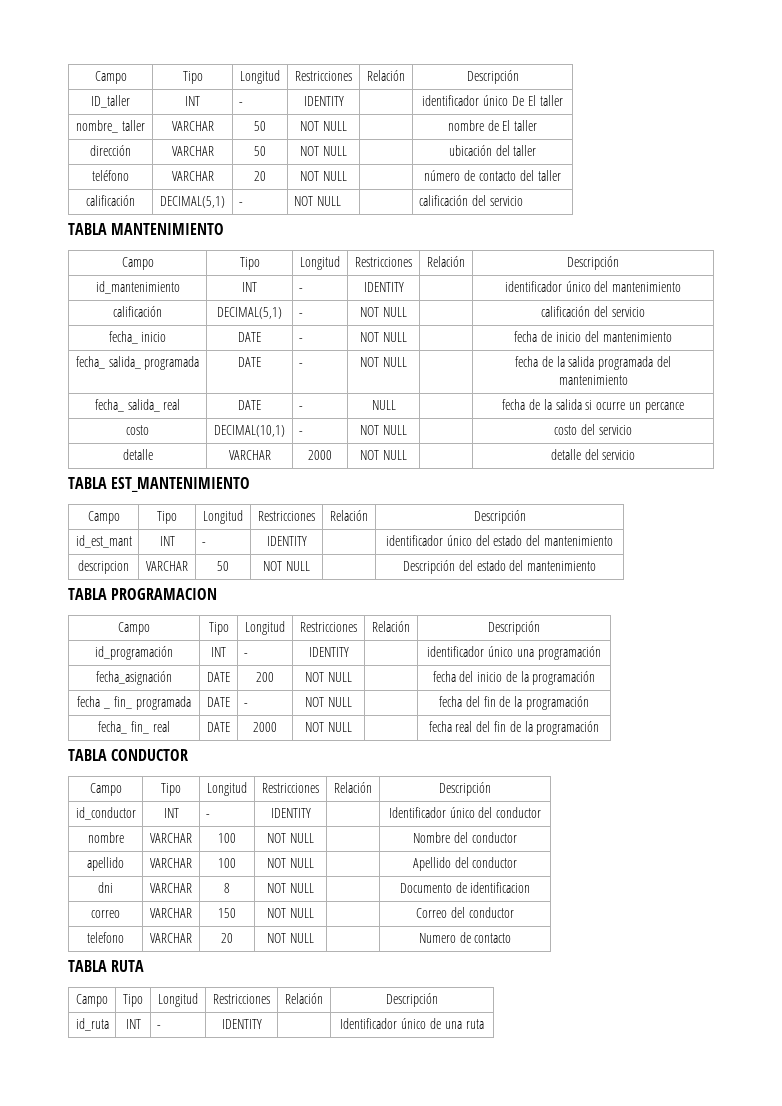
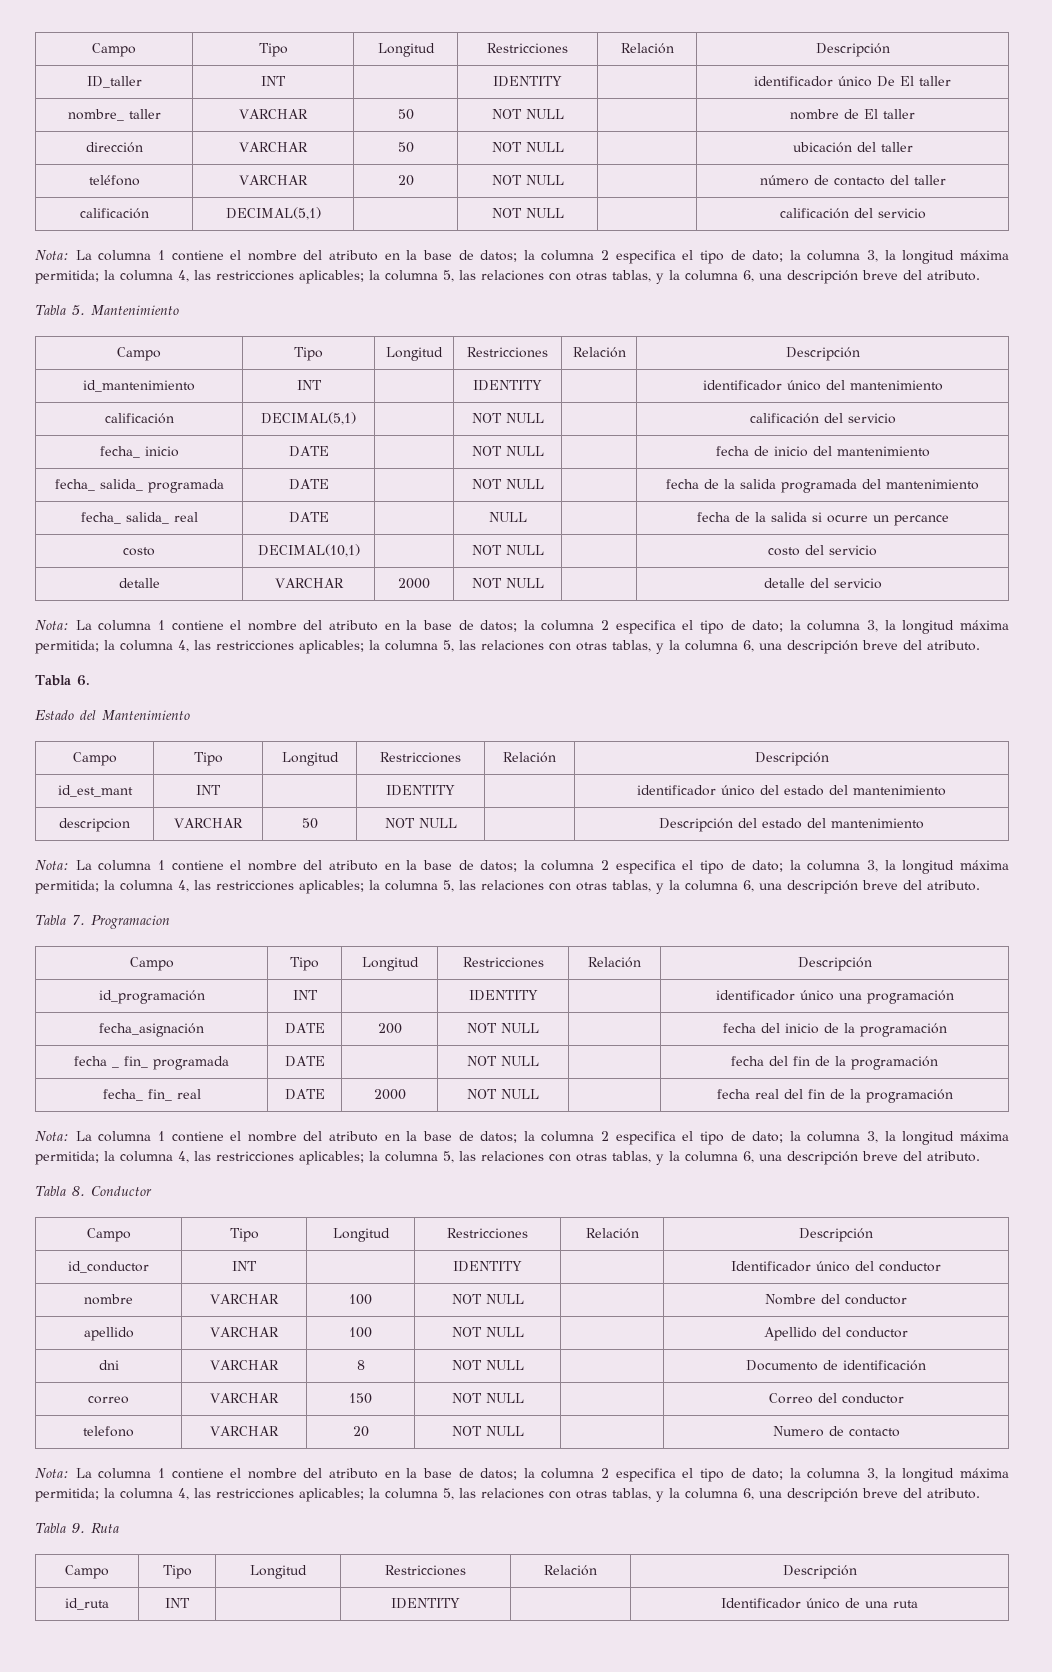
- ID_taller | INT | - | IDENTITY | | identificador único De El taller
+ ID_taller | INT | | IDENTITY | | identificador único De El taller
  teléfono | VARCHAR | 20 | NOT NULL | | número de contacto del taller
- calificación | DECIMAL(5,1) | - | NOT NULL | | calificación del servicio
- TABLA MANTENIMIENTO
+ calificación | DECIMAL(5,1) | | NOT NULL | | calificación del servicio
+ Nota: La columna 1 contiene el nombre del atributo en la base de datos; la columna 2 especifica el tipo de dato; la columna 3, la longitud máxima permitida; la columna 4, las restricciones aplicables; la columna 5, las relaciones con otras tablas, y la columna 6, una descripción breve del atributo.
+ Tabla 5. Mantenimiento
- id_mantenimiento | INT | - | IDENTITY | | identificador único del mantenimiento
- calificación | DECIMAL(5,1) | - | NOT NULL | | calificación del servicio
+ id_mantenimiento | INT | | IDENTITY | | identificador único del mantenimiento
+ calificación | DECIMAL(5,1) | | NOT NULL | | calificación del servicio
- fecha_ inicio | DATE | - | NOT NULL | | fecha de inicio del mantenimiento
+ fecha_ inicio | DATE | | NOT NULL | | fecha de inicio del mantenimiento
- fecha_ salida_ programada | DATE | - | NOT NULL | | fecha de la salida programada del mantenimiento
+ fecha_ salida_ programada | DATE | | NOT NULL | | fecha de la salida programada del mantenimiento
- fecha_ salida_ real | DATE | - | NULL | | fecha de la salida si ocurre un percance
+ fecha_ salida_ real | DATE | | NULL | | fecha de la salida si ocurre un percance
- costo | DECIMAL(10,1) | - | NOT NULL | | costo del servicio
+ costo | DECIMAL(10,1) | | NOT NULL | | costo del servicio
  detalle | VARCHAR | 2000 | NOT NULL | | detalle del servicio
- TABLA EST_MANTENIMIENTO
+ Nota: La columna 1 contiene el nombre del atributo en la base de datos; la columna 2 especifica el tipo de dato; la columna 3, la longitud máxima permitida; la columna 4, las restricciones aplicables; la columna 5, las relaciones con otras tablas, y la columna 6, una descripción breve del atributo.
+ Tabla 6.
+ Estado del Mantenimiento
- id_est_mant | INT | - | IDENTITY | | identificador único del estado del mantenimiento
+ id_est_mant | INT | | IDENTITY | | identificador único del estado del mantenimiento
  descripcion | VARCHAR | 50 | NOT NULL | | Descripción del estado del mantenimiento
- TABLA PROGRAMACION
+ Nota: La columna 1 contiene el nombre del atributo en la base de datos; la columna 2 especifica el tipo de dato; la columna 3, la longitud máxima permitida; la columna 4, las restricciones aplicables; la columna 5, las relaciones con otras tablas, y la columna 6, una descripción breve del atributo.
+ Tabla 7. Programacion
- id_programación | INT | - | IDENTITY | | identificador único una programación
+ id_programación | INT | | IDENTITY | | identificador único una programación
- fecha _ fin_ programada | DATE | - | NOT NULL | | fecha del fin de la programación
+ fecha _ fin_ programada | DATE | | NOT NULL | | fecha del fin de la programación
  fecha_ fin_ real | DATE | 2000 | NOT NULL | | fecha real del fin de la programación
- TABLA CONDUCTOR
+ Nota: La columna 1 contiene el nombre del atributo en la base de datos; la columna 2 especifica el tipo de dato; la columna 3, la longitud máxima permitida; la columna 4, las restricciones aplicables; la columna 5, las relaciones con otras tablas, y la columna 6, una descripción breve del atributo.
+ Tabla 8. Conductor
- id_conductor | INT | - | IDENTITY | | Identificador único del conductor
+ id_conductor | INT | | IDENTITY | | Identificador único del conductor
- dni | VARCHAR | 8 | NOT NULL | | Documento de identificacion
+ dni | VARCHAR | 8 | NOT NULL | | Documento de identificación
  telefono | VARCHAR | 20 | NOT NULL | | Numero de contacto
- TABLA RUTA
+ Nota: La columna 1 contiene el nombre del atributo en la base de datos; la columna 2 especifica el tipo de dato; la columna 3, la longitud máxima permitida; la columna 4, las restricciones aplicables; la columna 5, las relaciones con otras tablas, y la columna 6, una descripción breve del atributo.
+ Tabla 9. Ruta
- id_ruta | INT | - | IDENTITY | | Identificador único de una ruta
+ id_ruta | INT | | IDENTITY | | Identificador único de una ruta

